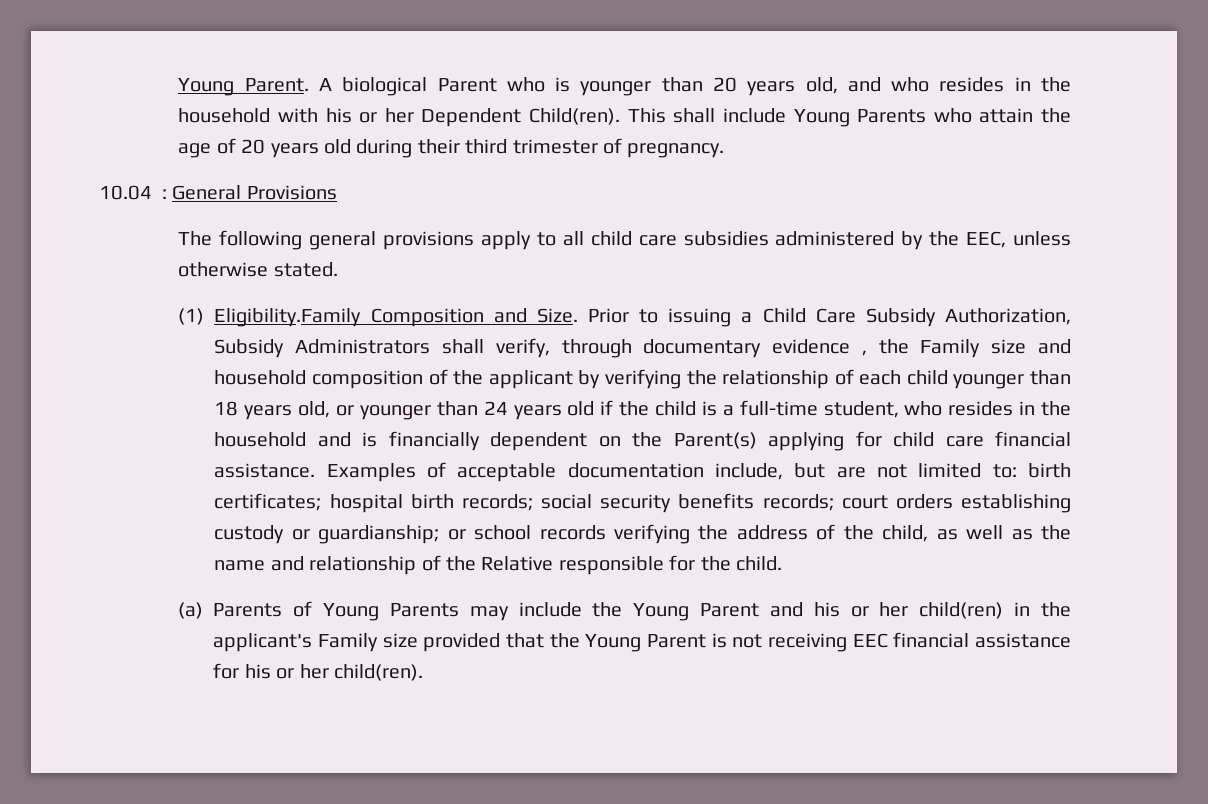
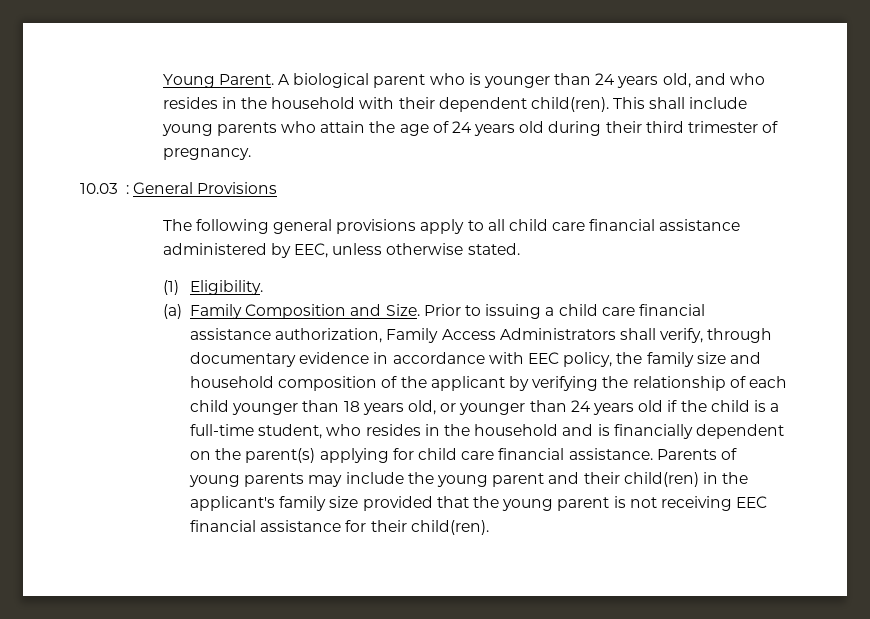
- A biological Parent who is younger than 20 years old, and who resides in the household with his or her Dependent Child(ren).
+ A biological parent who is younger than 24 years old, and who resides in the household with their dependent child(ren).
- This shall include Young Parents who attain the age of 20 years old during their third trimester of pregnancy.
+ This shall include young parents who attain the age of 24 years old during their third trimester of pregnancy.
- 10.04 : General Provisions
+ 10.03 : General Provisions
- The following general provisions apply to all child care subsidies administered by the EEC, unless otherwise stated.
+ The following general provisions apply to all child care financial assistance administered by EEC, unless otherwise stated.
- (1) Eligibility.Family Composition and Size.
+ (1) Eligibility.
+ (a) Family Composition and Size.
- Prior to issuing a Child Care Subsidy Authorization, Subsidy Administrators shall verify, through documentary evidence , the Family size and household composition of the applicant by verifying the relationship of each child younger than 18 years old, or younger than 24 years old if the child is a full-time student, who resides in the household and is financially dependent on the Parent(s) applying for child care financial assistance.
+ Prior to issuing a child care financial assistance authorization, Family Access Administrators shall verify, through documentary evidence in accordance with EEC policy, the family size and household composition of the applicant by verifying the relationship of each child younger than 18 years old, or younger than 24 years old if the child is a full-time student, who resides in the household and is financially dependent on the parent(s) applying for child care financial assistance.
- Examples of acceptable documentation include, but are not limited to: birth certificates; hospital birth records; social security benefits records; court orders establishing custody or guardianship; or school records verifying the address of the child, as well as the name and relationship of the Relative responsible for the child.
- (a) Parents of Young Parents may include the Young Parent and his or her child(ren) in the applicant's Family size provided that the Young Parent is not receiving EEC financial assistance for his or her child(ren).
+ Parents of young parents may include the young parent and their child(ren) in the applicant's family size provided that the young parent is not receiving EEC financial assistance for their child(ren).

